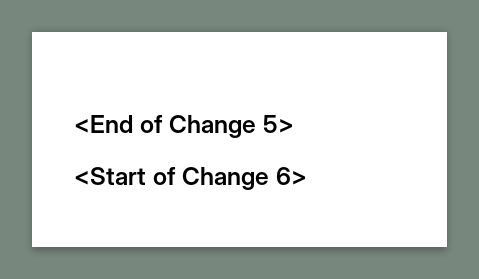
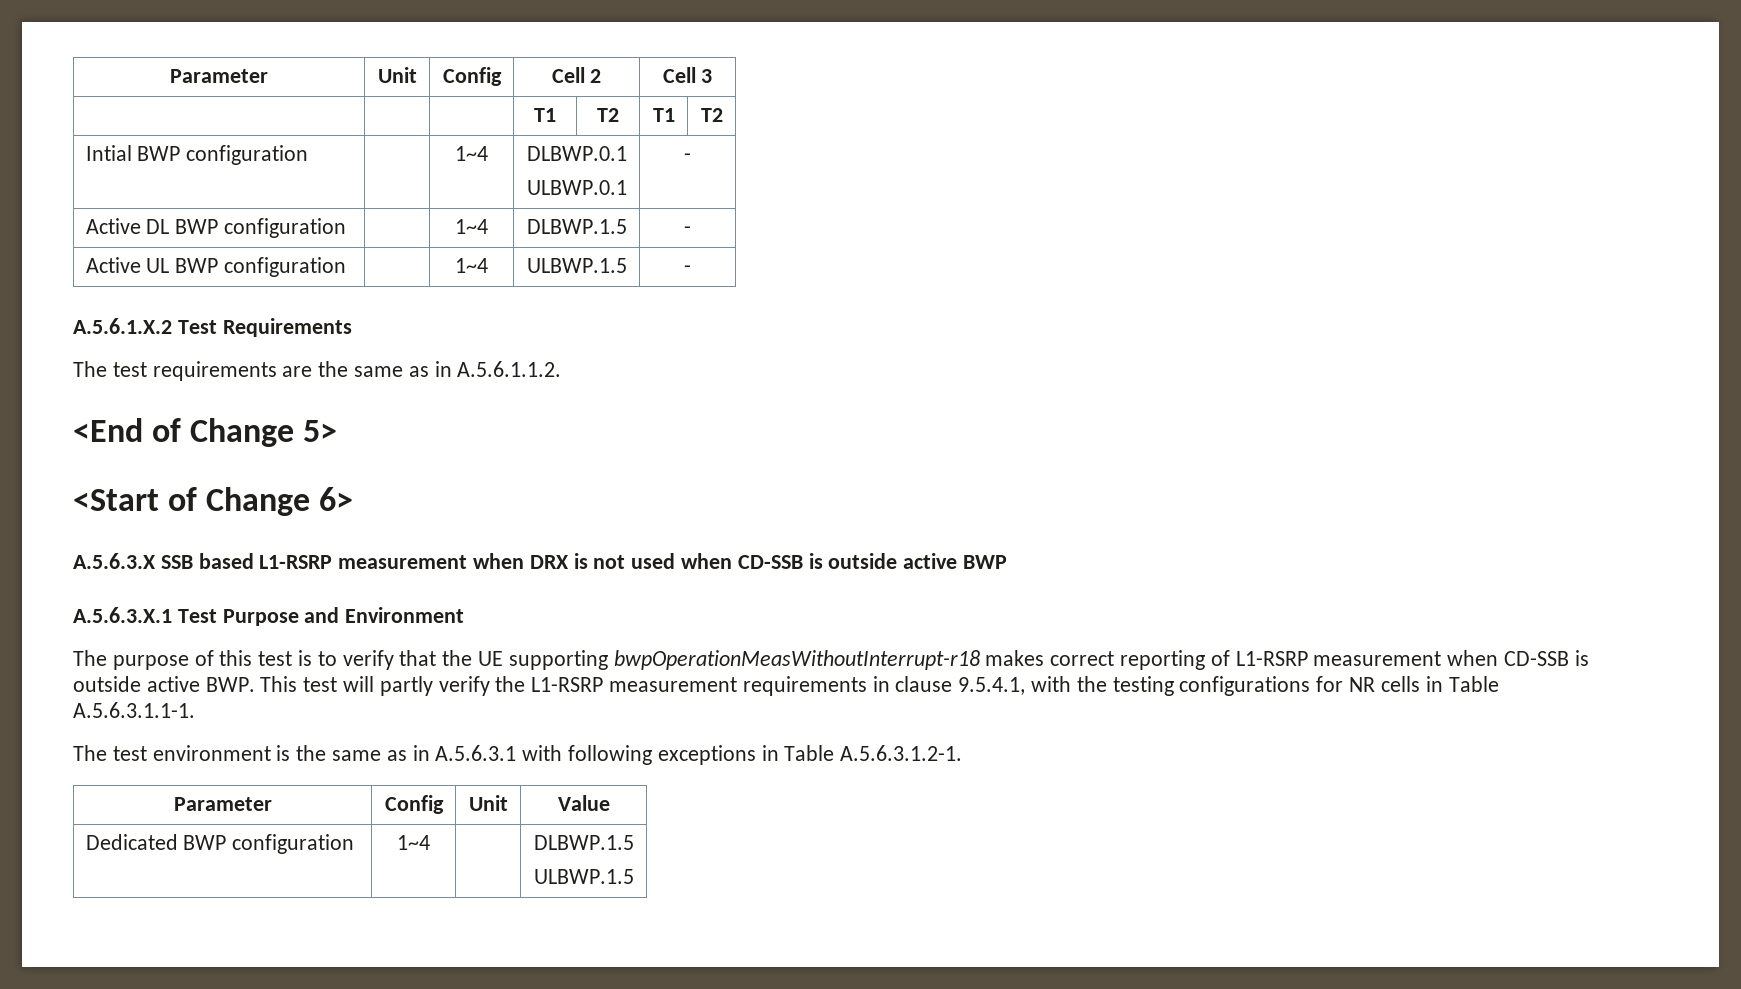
+ Parameter | Unit | Config | Cell 2 | Cell 3
+ | | | T1 | T2 | T1 | T2
+ Intial BWP configuration | | 1~4 | DLBWP.0.1
+ ULBWP.0.1 | -
+ Active DL BWP configuration | | 1~4 | DLBWP.1.5 | -
+ Active UL BWP configuration | | 1~4 | ULBWP.1.5 | -
+ A.5.6.1.X.2 Test Requirements
+ The test requirements are the same as in A.5.6.1.1.2.
+ A.5.6.3.X SSB based L1-RSRP measurement when DRX is not used when CD-SSB is outside active BWP
+ A.5.6.3.X.1 Test Purpose and Environment
+ The purpose of this test is to verify that the UE supporting bwpOperationMeasWithoutInterrupt-r18 makes correct reporting of L1-RSRP measurement when CD-SSB is outside active BWP. This test will partly verify the L1-RSRP measurement requirements in clause 9.5.4.1, with the testing configurations for NR cells in Table A.5.6.3.1.1-1.
+ The test environment is the same as in A.5.6.3.1 with following exceptions in Table A.5.6.3.1.2-1.
+ Parameter | Config | Unit | Value
+ Dedicated BWP configuration | 1~4 | | DLBWP.1.5
+ ULBWP.1.5

